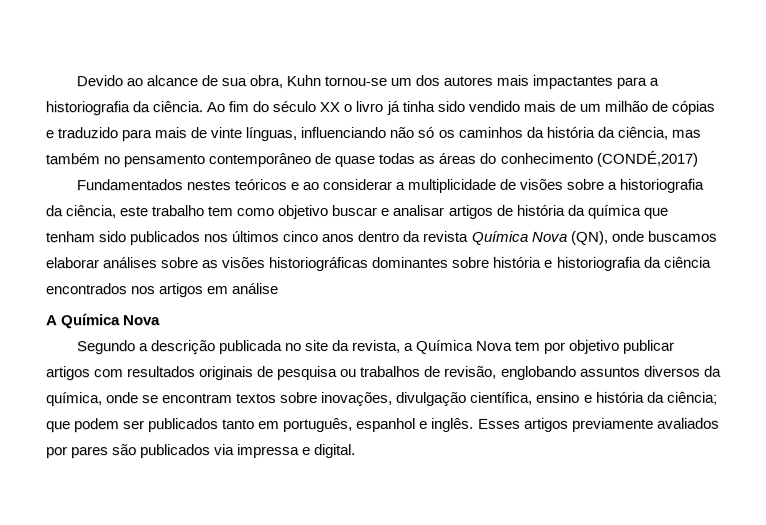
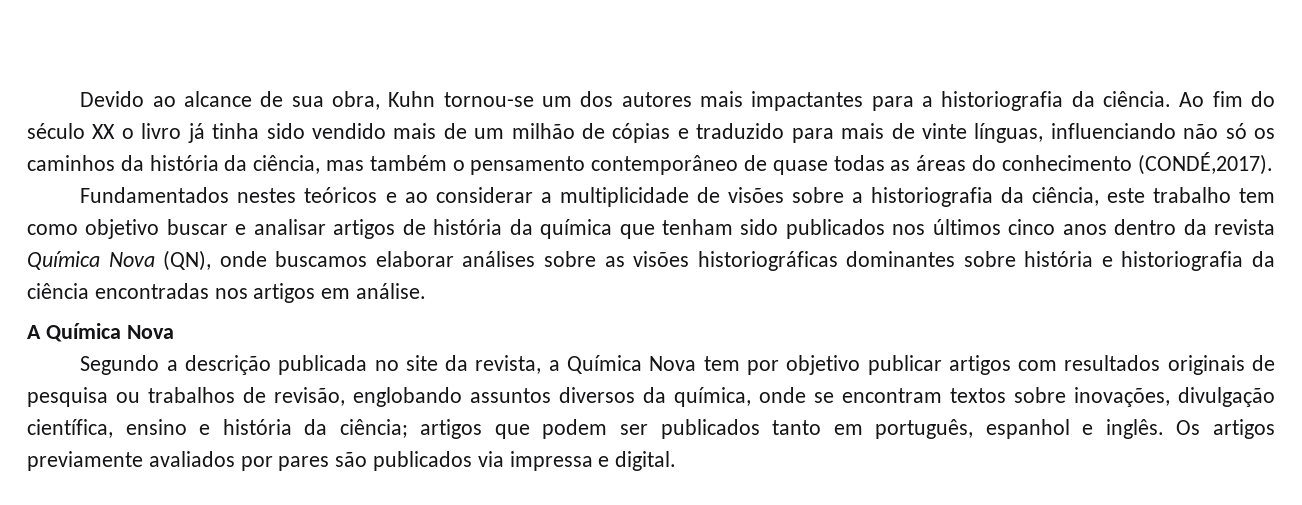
- Ao fim do século XX o livro já tinha sido vendido mais de um milhão de cópias e traduzido para mais de vinte línguas, influenciando não só os caminhos da história da ciência, mas também no pensamento contemporâneo de quase todas as áreas do conhecimento (CONDÉ,2017)
+ Ao fim do século XX o livro já tinha sido vendido mais de um milhão de cópias e traduzido para mais de vinte línguas, influenciando não só os caminhos da história da ciência, mas também o pensamento contemporâneo de quase todas as áreas do conhecimento (CONDÉ,2017).
- Fundamentados nestes teóricos e ao considerar a multiplicidade de visões sobre a historiografia da ciência, este trabalho tem como objetivo buscar e analisar artigos de história da química que tenham sido publicados nos últimos cinco anos dentro da revista Química Nova (QN), onde buscamos elaborar análises sobre as visões historiográficas dominantes sobre história e historiografia da ciência encontrados nos artigos em análise
+ Fundamentados nestes teóricos e ao considerar a multiplicidade de visões sobre a historiografia da ciência, este trabalho tem como objetivo buscar e analisar artigos de história da química que tenham sido publicados nos últimos cinco anos dentro da revista Química Nova (QN), onde buscamos elaborar análises sobre as visões historiográficas dominantes sobre história e historiografia da ciência encontradas nos artigos em análise.
- Segundo a descrição publicada no site da revista, a Química Nova tem por objetivo publicar artigos com resultados originais de pesquisa ou trabalhos de revisão, englobando assuntos diversos da química, onde se encontram textos sobre inovações, divulgação científica, ensino e história da ciência; que podem ser publicados tanto em português, espanhol e inglês.
+ Segundo a descrição publicada no site da revista, a Química Nova tem por objetivo publicar artigos com resultados originais de pesquisa ou trabalhos de revisão, englobando assuntos diversos da química, onde se encontram textos sobre inovações, divulgação científica, ensino e história da ciência; artigos que podem ser publicados tanto em português, espanhol e inglês.
- Esses artigos previamente avaliados por pares são publicados via impressa e digital.
+ Os artigos previamente avaliados por pares são publicados via impressa e digital.

